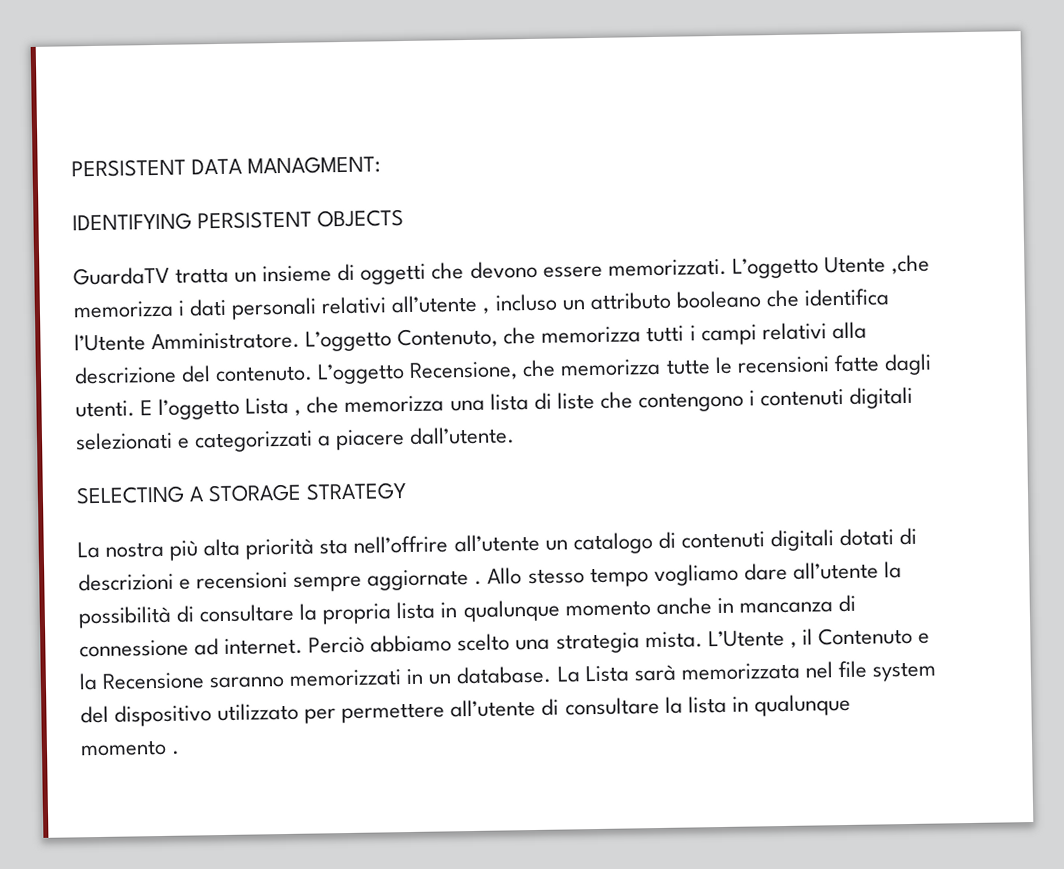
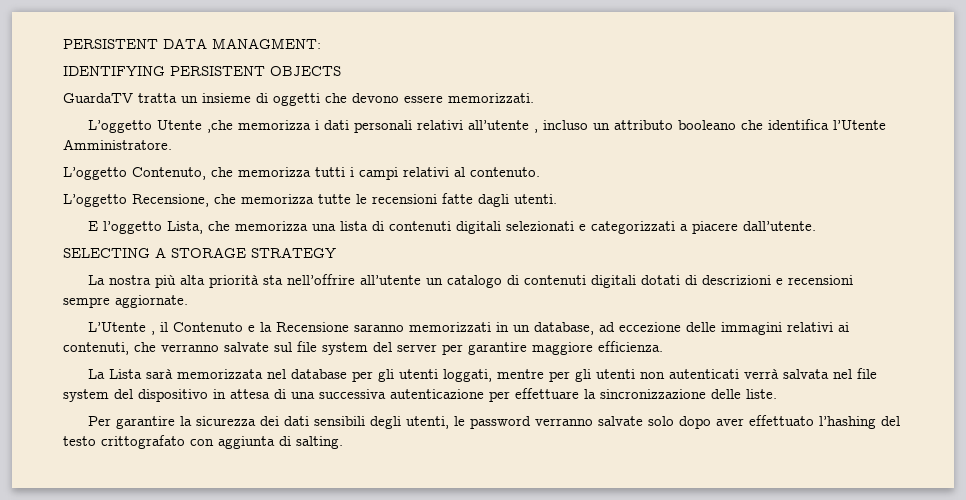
- GuardaTV tratta un insieme di oggetti che devono essere memorizzati. L’oggetto Utente ,che memorizza i dati personali relativi all’utente , incluso un attributo booleano che identifica l’Utente Amministratore. L’oggetto Contenuto, che memorizza tutti i campi relativi alla descrizione del contenuto. L’oggetto Recensione, che memorizza tutte le recensioni fatte dagli utenti. E l’oggetto Lista , che memorizza una lista di liste che contengono i contenuti digitali selezionati e categorizzati a piacere dall’utente.
+ GuardaTV tratta un insieme di oggetti che devono essere memorizzati.
+ L’oggetto Utente ,che memorizza i dati personali relativi all’utente , incluso un attributo booleano che identifica l’Utente Amministratore.
+ L’oggetto Contenuto, che memorizza tutti i campi relativi al contenuto.
+ L’oggetto Recensione, che memorizza tutte le recensioni fatte dagli utenti.
+ E l’oggetto Lista, che memorizza una lista di contenuti digitali selezionati e categorizzati a piacere dall’utente.
- La nostra più alta priorità sta nell’offrire all’utente un catalogo di contenuti digitali dotati di descrizioni e recensioni sempre aggiornate . Allo stesso tempo vogliamo dare all’utente la possibilità di consultare la propria lista in qualunque momento anche in mancanza di connessione ad internet. Perciò abbiamo scelto una strategia mista. L’Utente , il Contenuto e la Recensione saranno memorizzati in un database. La Lista sarà memorizzata nel file system del dispositivo utilizzato per permettere all’utente di consultare la lista in qualunque momento .
+ La nostra più alta priorità sta nell’offrire all’utente un catalogo di contenuti digitali dotati di descrizioni e recensioni sempre aggiornate.
+ L’Utente , il Contenuto e la Recensione saranno memorizzati in un database, ad eccezione delle immagini relativi ai contenuti, che verranno salvate sul file system del server per garantire maggiore efficienza.
+ La Lista sarà memorizzata nel database per gli utenti loggati, mentre per gli utenti non autenticati verrà salvata nel file system del dispositivo in attesa di una successiva autenticazione per effettuare la sincronizzazione delle liste.
+ Per garantire la sicurezza dei dati sensibili degli utenti, le password verranno salvate solo dopo aver effettuato l’hashing del testo crittografato con aggiunta di salting.

